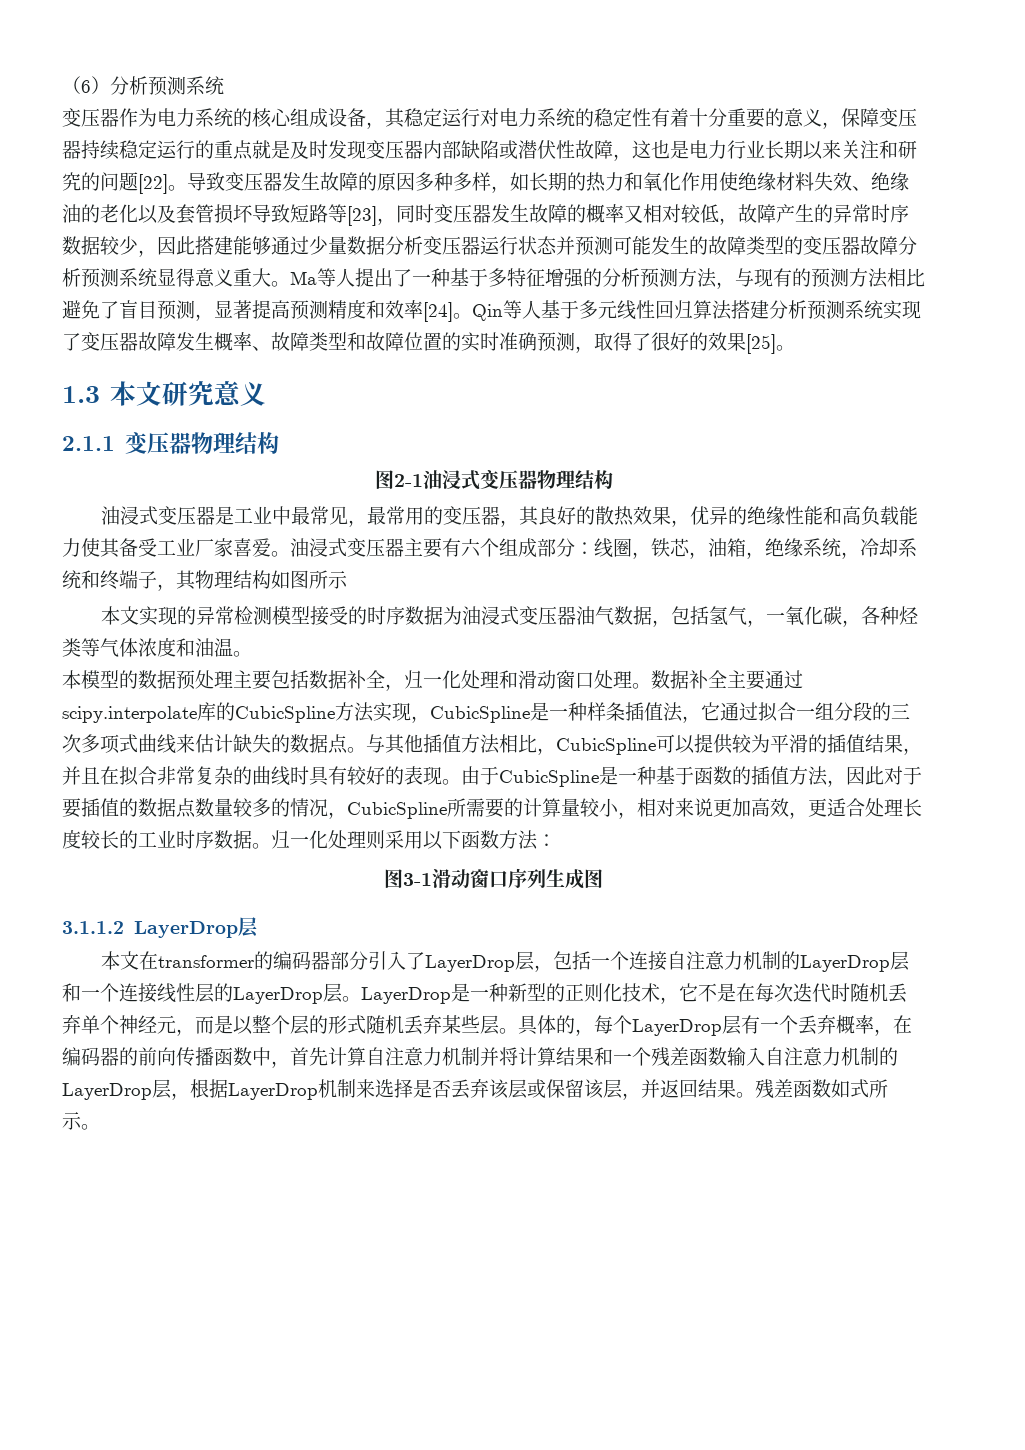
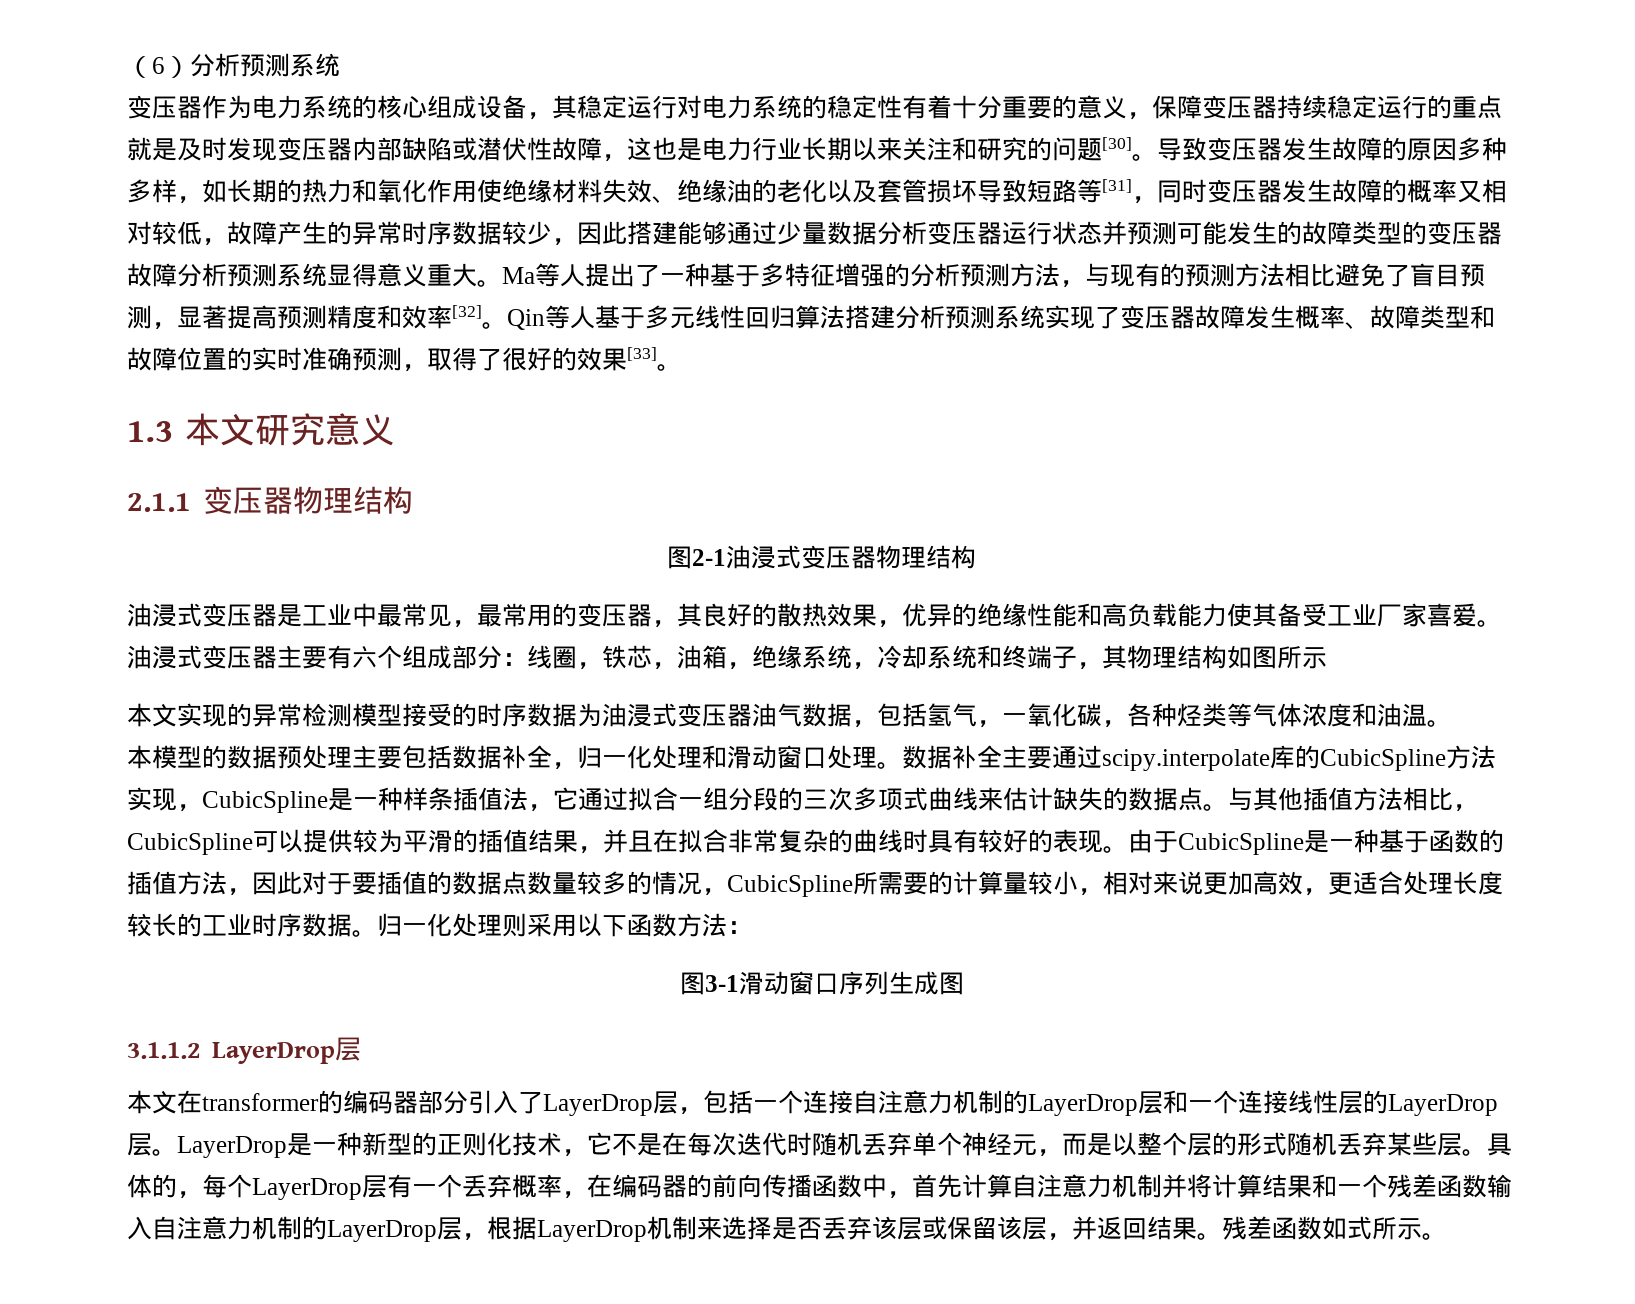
- 变压器作为电力系统的核心组成设备，其稳定运行对电力系统的稳定性有着十分重要的意义，保障变压器持续稳定运行的重点就是及时发现变压器内部缺陷或潜伏性故障，这也是电力行业长期以来关注和研究的问题[22]。
+ 变压器作为电力系统的核心组成设备，其稳定运行对电力系统的稳定性有着十分重要的意义，保障变压器持续稳定运行的重点就是及时发现变压器内部缺陷或潜伏性故障，这也是电力行业长期以来关注和研究的问题[30]。
- 导致变压器发生故障的原因多种多样，如长期的热力和氧化作用使绝缘材料失效、绝缘油的老化以及套管损坏导致短路等[23]，同时变压器发生故障的概率又相对较低，故障产生的异常时序数据较少，因此搭建能够通过少量数据分析变压器运行状态并预测可能发生的故障类型的变压器故障分析预测系统显得意义重大。
+ 导致变压器发生故障的原因多种多样，如长期的热力和氧化作用使绝缘材料失效、绝缘油的老化以及套管损坏导致短路等[31]，同时变压器发生故障的概率又相对较低，故障产生的异常时序数据较少，因此搭建能够通过少量数据分析变压器运行状态并预测可能发生的故障类型的变压器故障分析预测系统显得意义重大。
- Ma等人提出了一种基于多特征增强的分析预测方法，与现有的预测方法相比避免了盲目预测，显著提高预测精度和效率[24]。
+ Ma等人提出了一种基于多特征增强的分析预测方法，与现有的预测方法相比避免了盲目预测，显著提高预测精度和效率[32]。
- Qin等人基于多元线性回归算法搭建分析预测系统实现了变压器故障发生概率、故障类型和故障位置的实时准确预测，取得了很好的效果[25]。
+ Qin等人基于多元线性回归算法搭建分析预测系统实现了变压器故障发生概率、故障类型和故障位置的实时准确预测，取得了很好的效果[33]。

